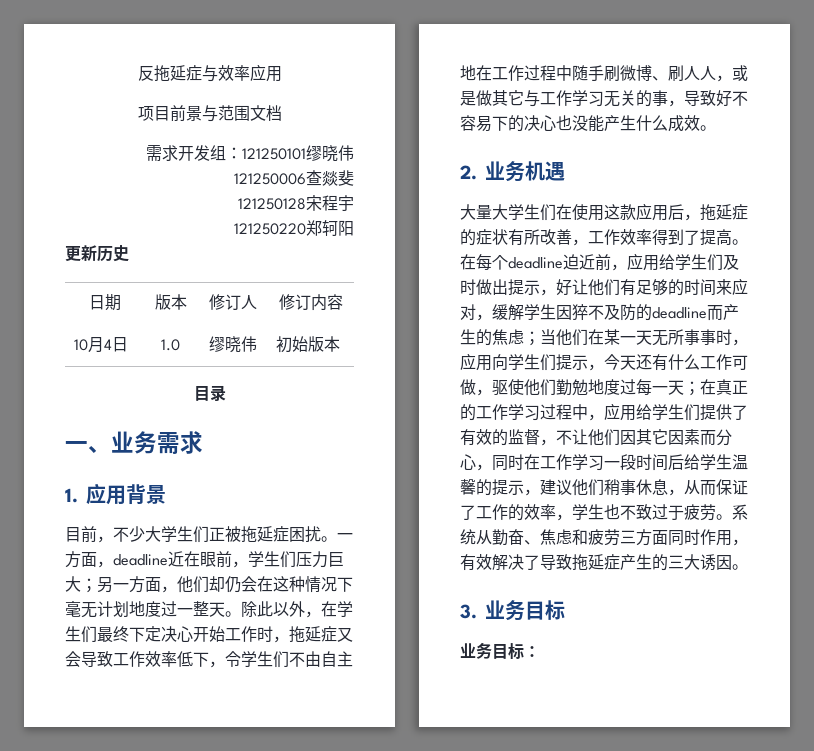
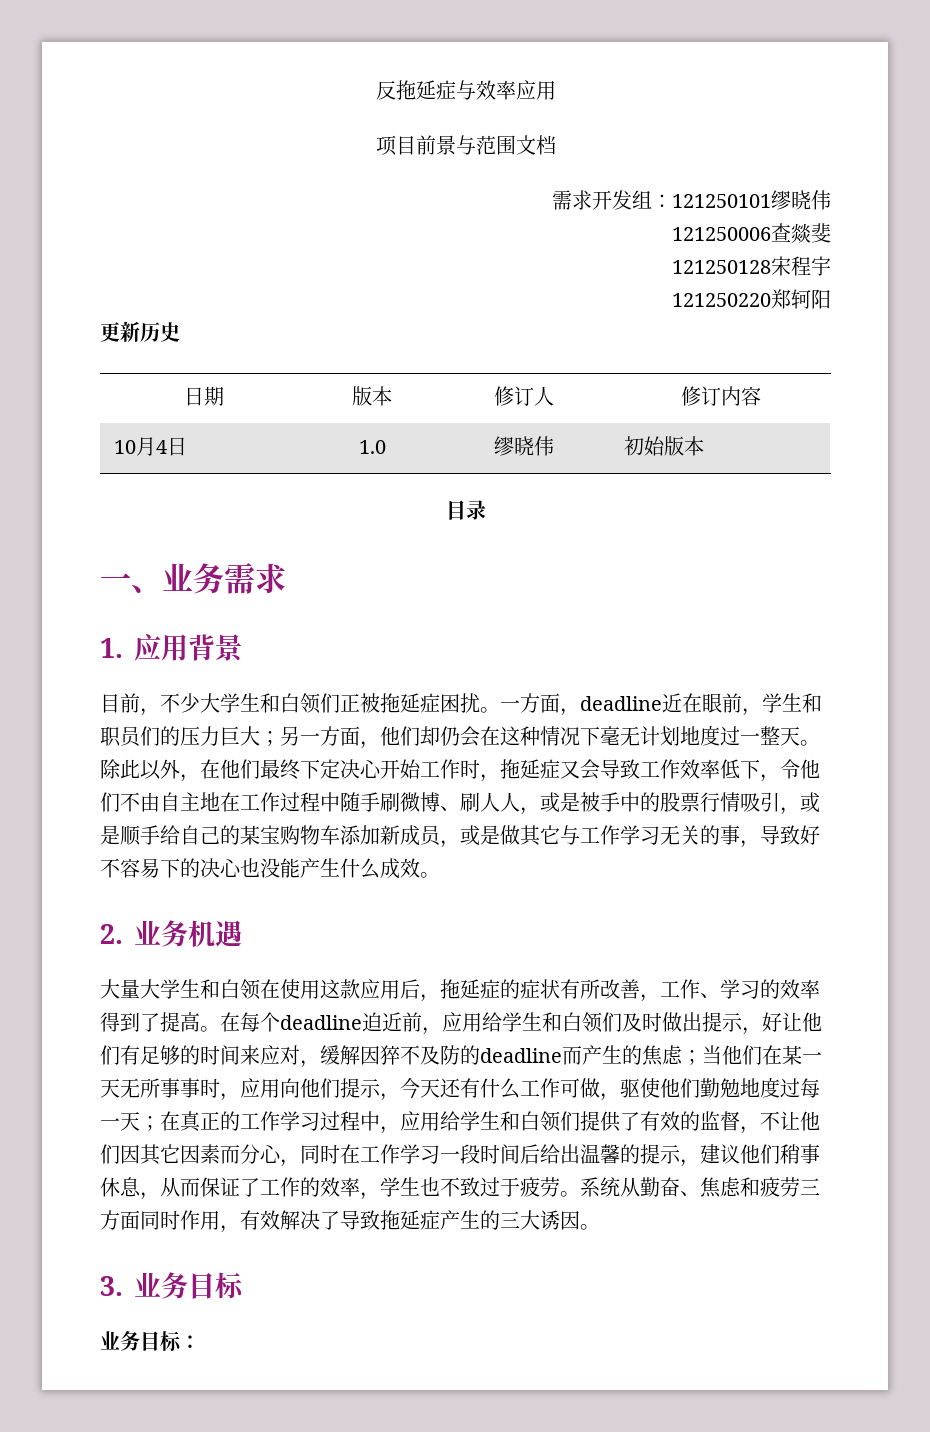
- 目前，不少大学生们正被拖延症困扰。
+ 目前，不少大学生和白领们正被拖延症困扰。
- 一方面，deadline近在眼前，学生们压力巨大；另一方面，他们却仍会在这种情况下毫无计划地度过一整天。
+ 一方面，deadline近在眼前，学生和职员们的压力巨大；另一方面，他们却仍会在这种情况下毫无计划地度过一整天。
- 除此以外，在学生们最终下定决心开始工作时，拖延症又会导致工作效率低下，令学生们不由自主地在工作过程中随手刷微博、刷人人，或是做其它与工作学习无关的事，导致好不容易下的决心也没能产生什么成效。
+ 除此以外，在他们最终下定决心开始工作时，拖延症又会导致工作效率低下，令他们不由自主地在工作过程中随手刷微博、刷人人，或是被手中的股票行情吸引，或是顺手给自己的某宝购物车添加新成员，或是做其它与工作学习无关的事，导致好不容易下的决心也没能产生什么成效。
- 大量大学生们在使用这款应用后，拖延症的症状有所改善，工作效率得到了提高。
+ 大量大学生和白领在使用这款应用后，拖延症的症状有所改善，工作、学习的效率得到了提高。
- 在每个deadline迫近前，应用给学生们及时做出提示，好让他们有足够的时间来应对，缓解学生因猝不及防的deadline而产生的焦虑；
+ 在每个deadline迫近前，应用给学生和白领们及时做出提示，好让他们有足够的时间来应对，缓解因猝不及防的deadline而产生的焦虑；
- 当他们在某一天无所事事时，应用向学生们提示，今天还有什么工作可做，驱使他们勤勉地度过每一天；
+ 当他们在某一天无所事事时，应用向他们提示，今天还有什么工作可做，驱使他们勤勉地度过每一天；
- 在真正的工作学习过程中，应用给学生们提供了有效的监督，不让他们因其它因素而分心，同时在工作学习一段时间后给学生温馨的提示，建议他们稍事休息，从而保证了工作的效率，学生也不致过于疲劳。
+ 在真正的工作学习过程中，应用给学生和白领们提供了有效的监督，不让他们因其它因素而分心，同时在工作学习一段时间后给出温馨的提示，建议他们稍事休息，从而保证了工作的效率，学生也不致过于疲劳。

